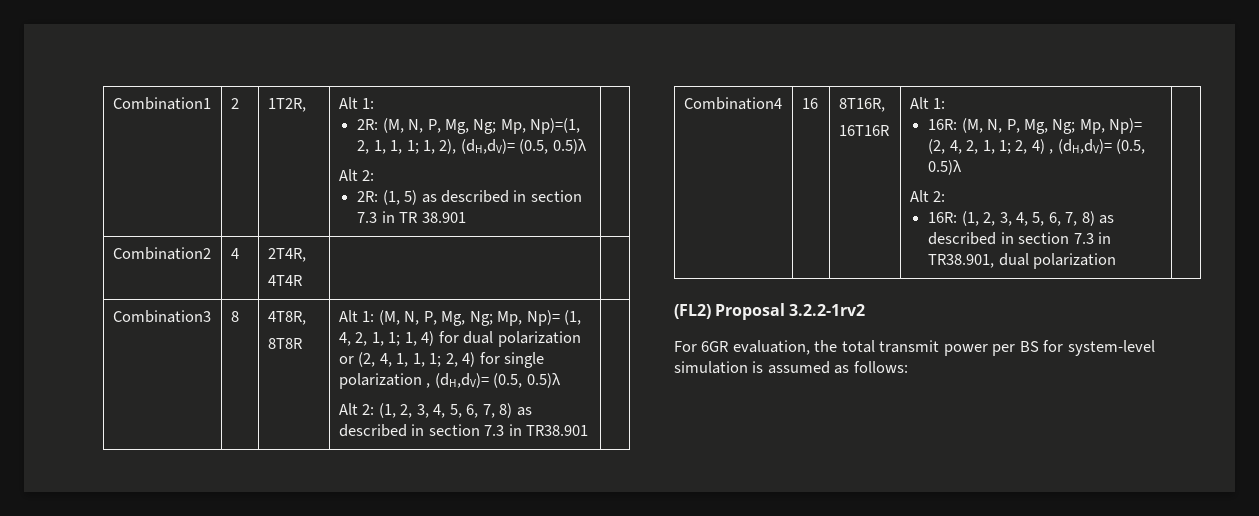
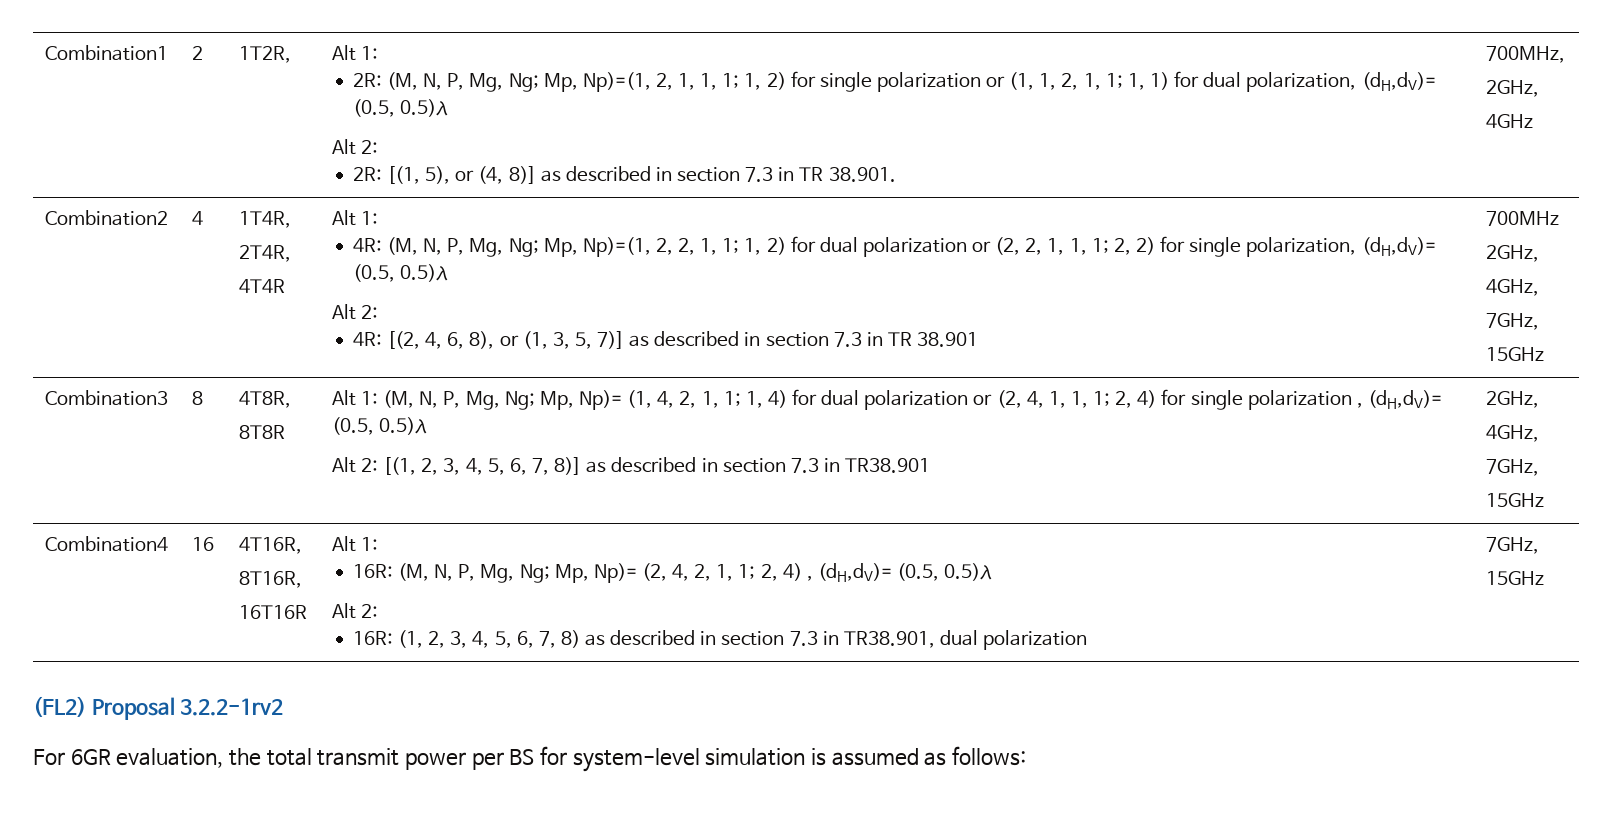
- 2R: (M, N, P, Mg, Ng; Mp, Np)=(1, 2, 1, 1, 1; 1, 2), (dH,dV)= (0.5, 0.5)λ
+ 2R: (M, N, P, Mg, Ng; Mp, Np)=(1, 2, 1, 1, 1; 1, 2) for single polarization or (1, 1, 2, 1, 1; 1, 1) for dual polarization, (dH,dV)= (0.5, 0.5)λ
- 2R: (1, 5) as described in section 7.3 in TR 38.901
+ 2R: [(1, 5), or (4, 8)] as described in section 7.3 in TR 38.901. | 700MHz,
+ 2GHz,
+ 4GHz
+ Combination2 | 4 | 1T4R,
+ 2T4R,
+ 4T4R | Alt 1:
+ 4R: (M, N, P, Mg, Ng; Mp, Np)=(1, 2, 2, 1, 1; 1, 2) for dual polarization or (2, 2, 1, 1, 1; 2, 2) for single polarization, (dH,dV)= (0.5, 0.5)λ
+ Alt 2:
+ 4R: [(2, 4, 6, 8), or (1, 3, 5, 7)] as described in section 7.3 in TR 38.901
- Combination2 | 4 | 2T4R,
- 4T4R | |
+ 700MHz
+ 2GHz,
+ 4GHz,
+ 7GHz,
+ 15GHz
- Alt 2: (1, 2, 3, 4, 5, 6, 7, 8) as described in section 7.3 in TR38.901
+ Alt 2: [(1, 2, 3, 4, 5, 6, 7, 8)] as described in section 7.3 in TR38.901 | 2GHz,
+ 4GHz,
+ 7GHz,
+ 15GHz
+ 4T16R,
- 16R: (1, 2, 3, 4, 5, 6, 7, 8) as described in section 7.3 in TR38.901, dual polarization
+ 16R: (1, 2, 3, 4, 5, 6, 7, 8) as described in section 7.3 in TR38.901, dual polarization | 7GHz,
+ 15GHz

